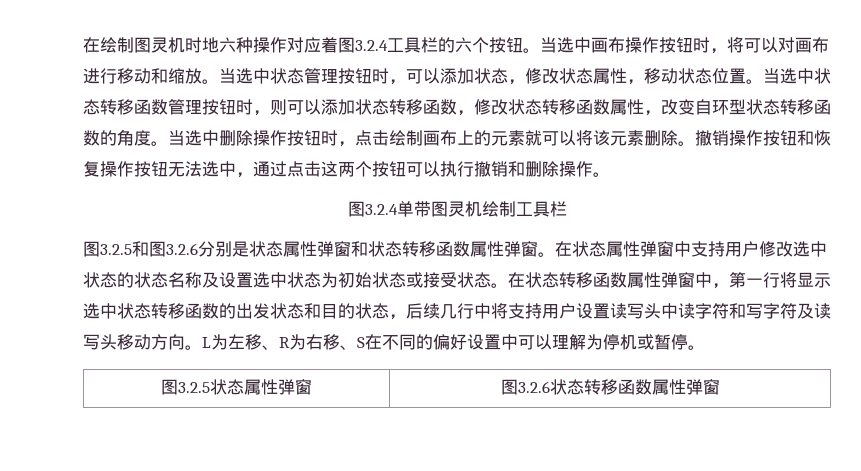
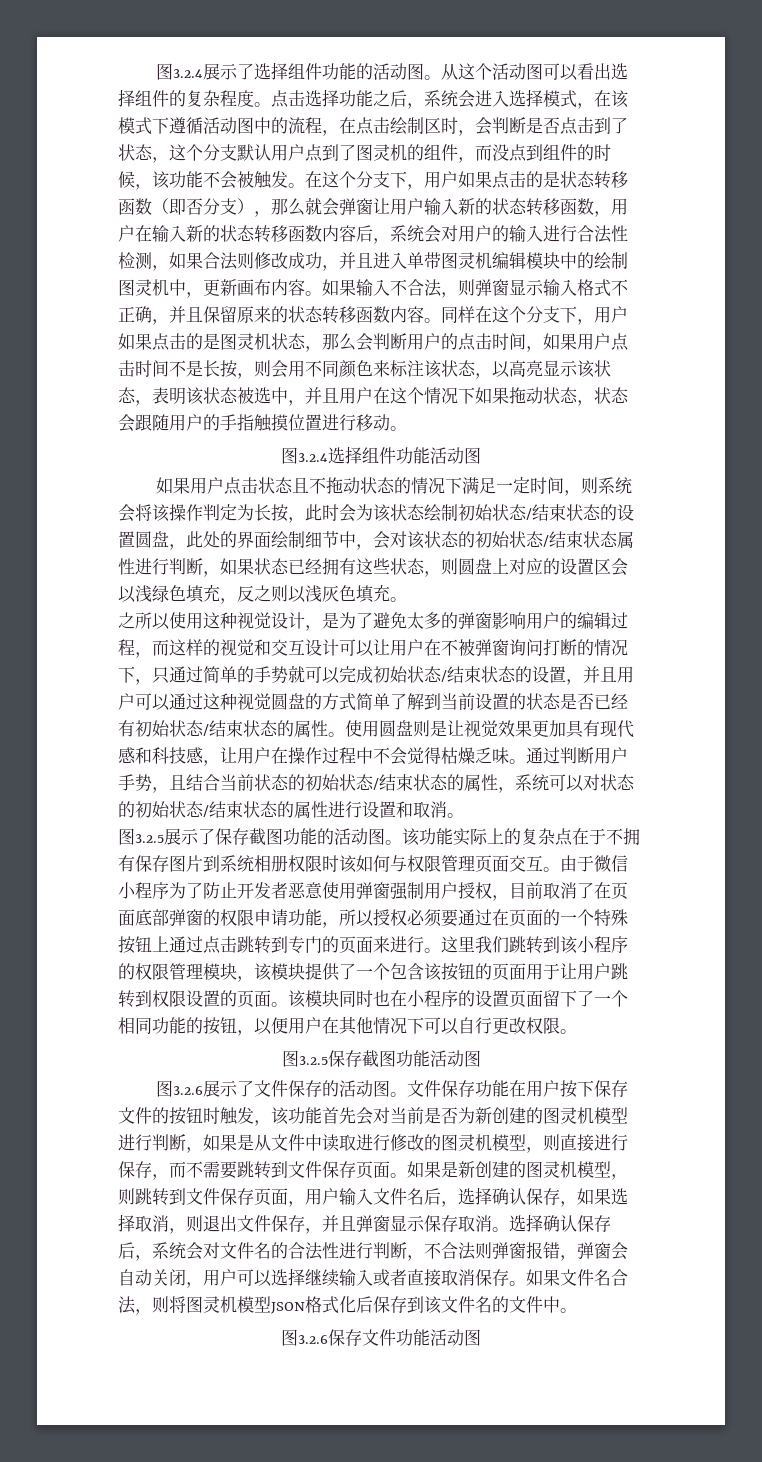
- 在绘制图灵机时地六种操作对应着图3.2.4工具栏的六个按钮。当选中画布操作按钮时，将可以对画布进行移动和缩放。当选中状态管理按钮时，可以添加状态，修改状态属性，移动状态位置。当选中状态转移函数管理按钮时，则可以添加状态转移函数，修改状态转移函数属性，改变自环型状态转移函数的角度。当选中删除操作按钮时，点击绘制画布上的元素就可以将该元素删除。撤销操作按钮和恢复操作按钮无法选中，通过点击这两个按钮可以执行撤销和删除操作。
- 图3.2.4单带图灵机绘制工具栏
- 图3.2.5和图3.2.6分别是状态属性弹窗和状态转移函数属性弹窗。在状态属性弹窗中支持用户修改选中状态的状态名称及设置选中状态为初始状态或接受状态。在状态转移函数属性弹窗中，第一行将显示选中状态转移函数的出发状态和目的状态，后续几行中将支持用户设置读写头中读字符和写字符及读写头移动方向。L为左移、R为右移、S在不同的偏好设置中可以理解为停机或暂停。
- 图3.2.5状态属性弹窗 | 图3.2.6状态转移函数属性弹窗
+ 图3.2.4展示了选择组件功能的活动图。从这个活动图可以看出选择组件的复杂程度。点击选择功能之后，系统会进入选择模式，在该模式下遵循活动图中的流程，在点击绘制区时，会判断是否点击到了状态，这个分支默认用户点到了图灵机的组件，而没点到组件的时候，该功能不会被触发。在这个分支下，用户如果点击的是状态转移函数（即否分支），那么就会弹窗让用户输入新的状态转移函数，用户在输入新的状态转移函数内容后，系统会对用户的输入进行合法性检测，如果合法则修改成功，并且进入单带图灵机编辑模块中的绘制图灵机中，更新画布内容。如果输入不合法，则弹窗显示输入格式不正确，并且保留原来的状态转移函数内容。同样在这个分支下，用户如果点击的是图灵机状态，那么会判断用户的点击时间，如果用户点击时间不是长按，则会用不同颜色来标注该状态，以高亮显示该状态，表明该状态被选中，并且用户在这个情况下如果拖动状态，状态会跟随用户的手指触摸位置进行移动。
+ 图3.2.4选择组件功能活动图
+ 如果用户点击状态且不拖动状态的情况下满足一定时间，则系统会将该操作判定为长按，此时会为该状态绘制初始状态/结束状态的设置圆盘，此处的界面绘制细节中，会对该状态的初始状态/结束状态属性进行判断，如果状态已经拥有这些状态，则圆盘上对应的设置区会以浅绿色填充，反之则以浅灰色填充。
+ 之所以使用这种视觉设计，是为了避免太多的弹窗影响用户的编辑过程，而这样的视觉和交互设计可以让用户在不被弹窗询问打断的情况下，只通过简单的手势就可以完成初始状态/结束状态的设置，并且用户可以通过这种视觉圆盘的方式简单了解到当前设置的状态是否已经有初始状态/结束状态的属性。使用圆盘则是让视觉效果更加具有现代感和科技感，让用户在操作过程中不会觉得枯燥乏味。通过判断用户手势，且结合当前状态的初始状态/结束状态的属性，系统可以对状态的初始状态/结束状态的属性进行设置和取消。
+ 图3.2.5展示了保存截图功能的活动图。该功能实际上的复杂点在于不拥有保存图片到系统相册权限时该如何与权限管理页面交互。由于微信小程序为了防止开发者恶意使用弹窗强制用户授权，目前取消了在页面底部弹窗的权限申请功能，所以授权必须要通过在页面的一个特殊按钮上通过点击跳转到专门的页面来进行。这里我们跳转到该小程序的权限管理模块，该模块提供了一个包含该按钮的页面用于让用户跳转到权限设置的页面。该模块同时也在小程序的设置页面留下了一个相同功能的按钮，以便用户在其他情况下可以自行更改权限。
+ 图3.2.5保存截图功能活动图
+ 图3.2.6展示了文件保存的活动图。文件保存功能在用户按下保存文件的按钮时触发，该功能首先会对当前是否为新创建的图灵机模型进行判断，如果是从文件中读取进行修改的图灵机模型，则直接进行保存，而不需要跳转到文件保存页面。如果是新创建的图灵机模型，则跳转到文件保存页面，用户输入文件名后，选择确认保存，如果选择取消，则退出文件保存，并且弹窗显示保存取消。选择确认保存后，系统会对文件名的合法性进行判断，不合法则弹窗报错，弹窗会自动关闭，用户可以选择继续输入或者直接取消保存。如果文件名合法，则将图灵机模型JSON格式化后保存到该文件名的文件中。
+ 图3.2.6保存文件功能活动图

